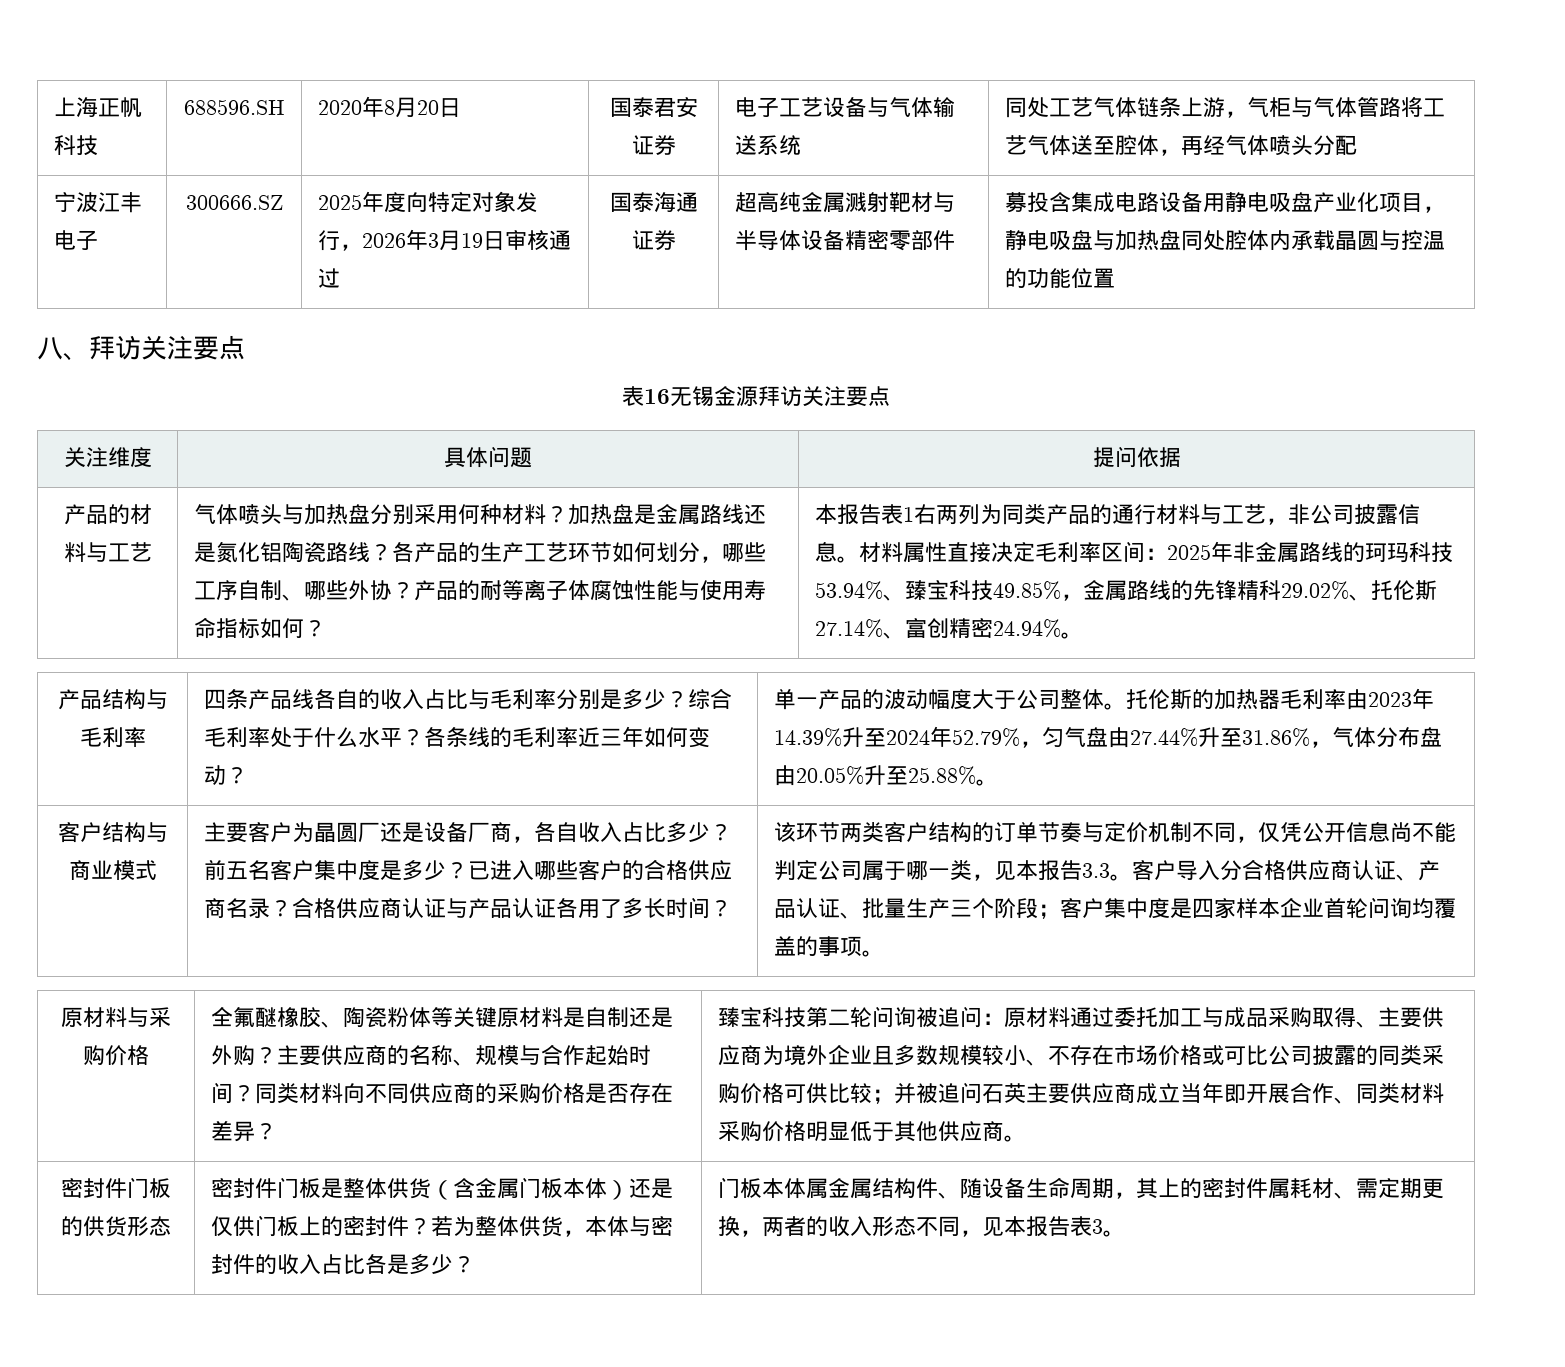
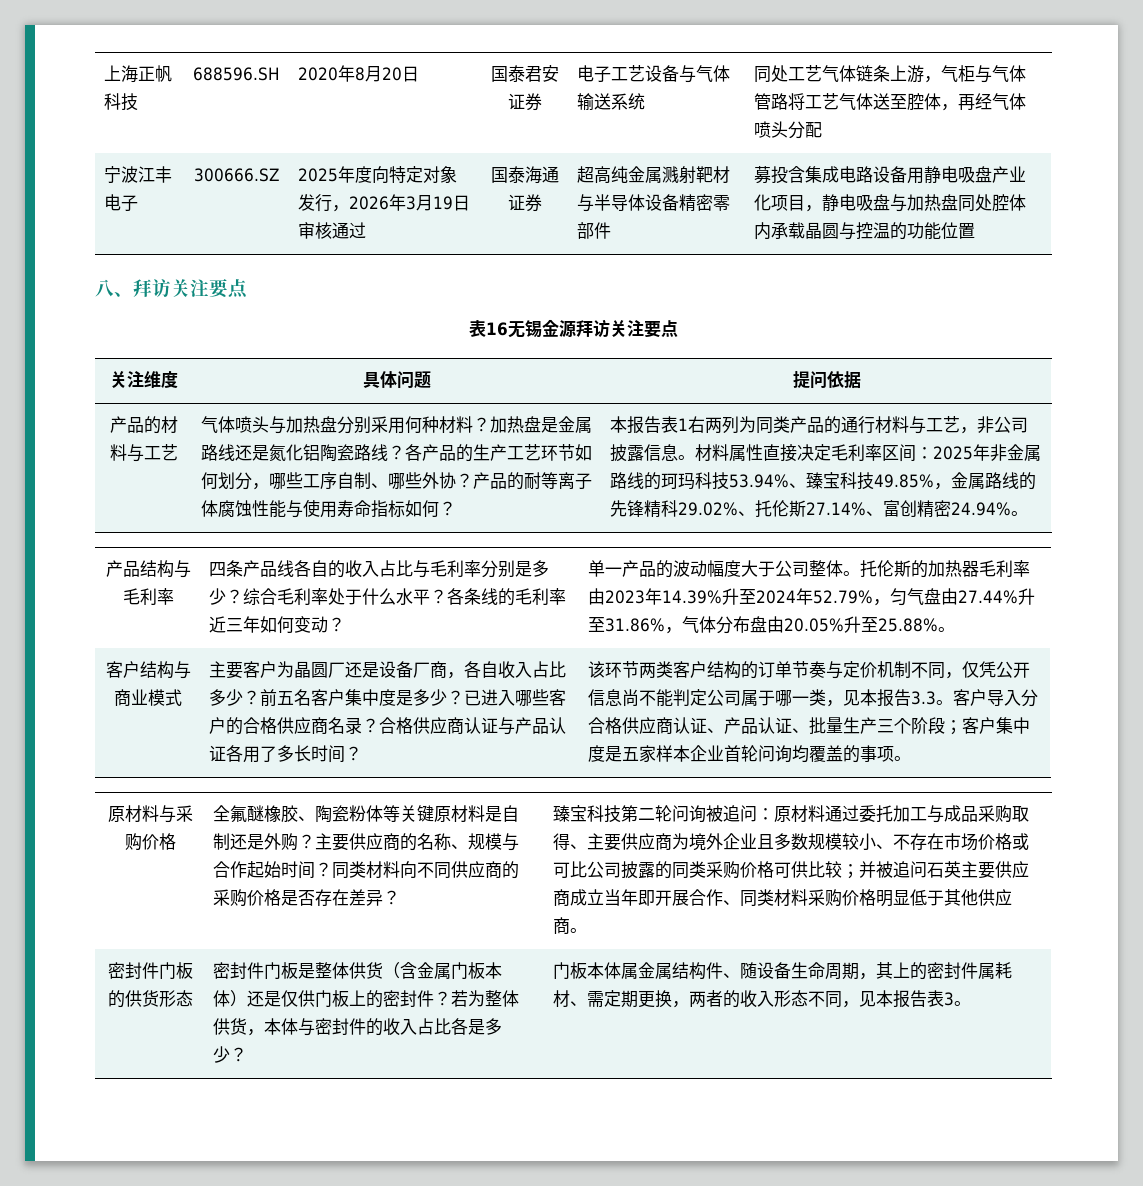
- 客户导入分合格供应商认证、产品认证、批量生产三个阶段；客户集中度是四家样本企业首轮问询均覆盖的事项。
+ 客户导入分合格供应商认证、产品认证、批量生产三个阶段；客户集中度是五家样本企业首轮问询均覆盖的事项。

